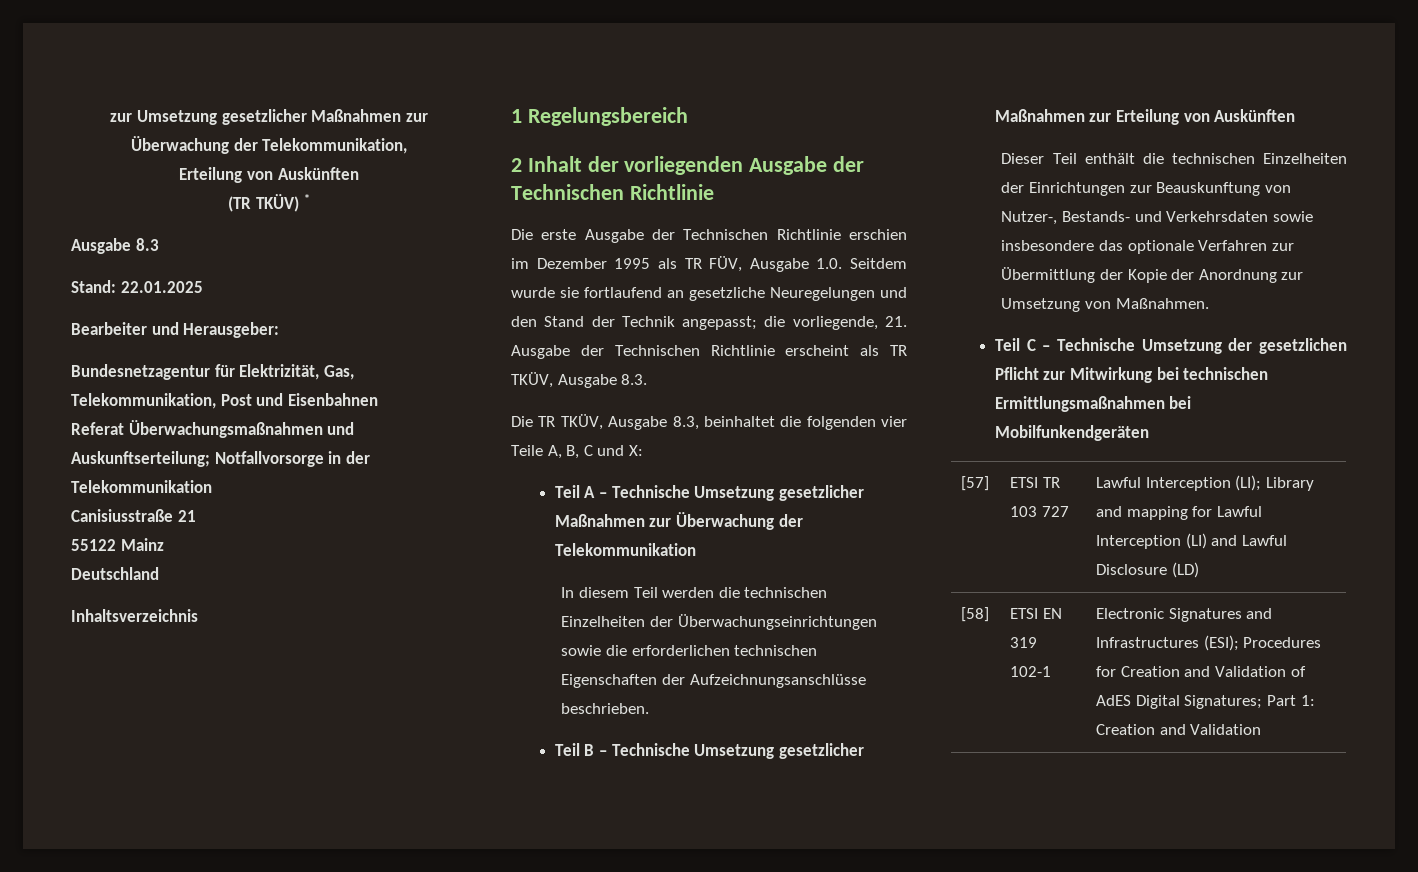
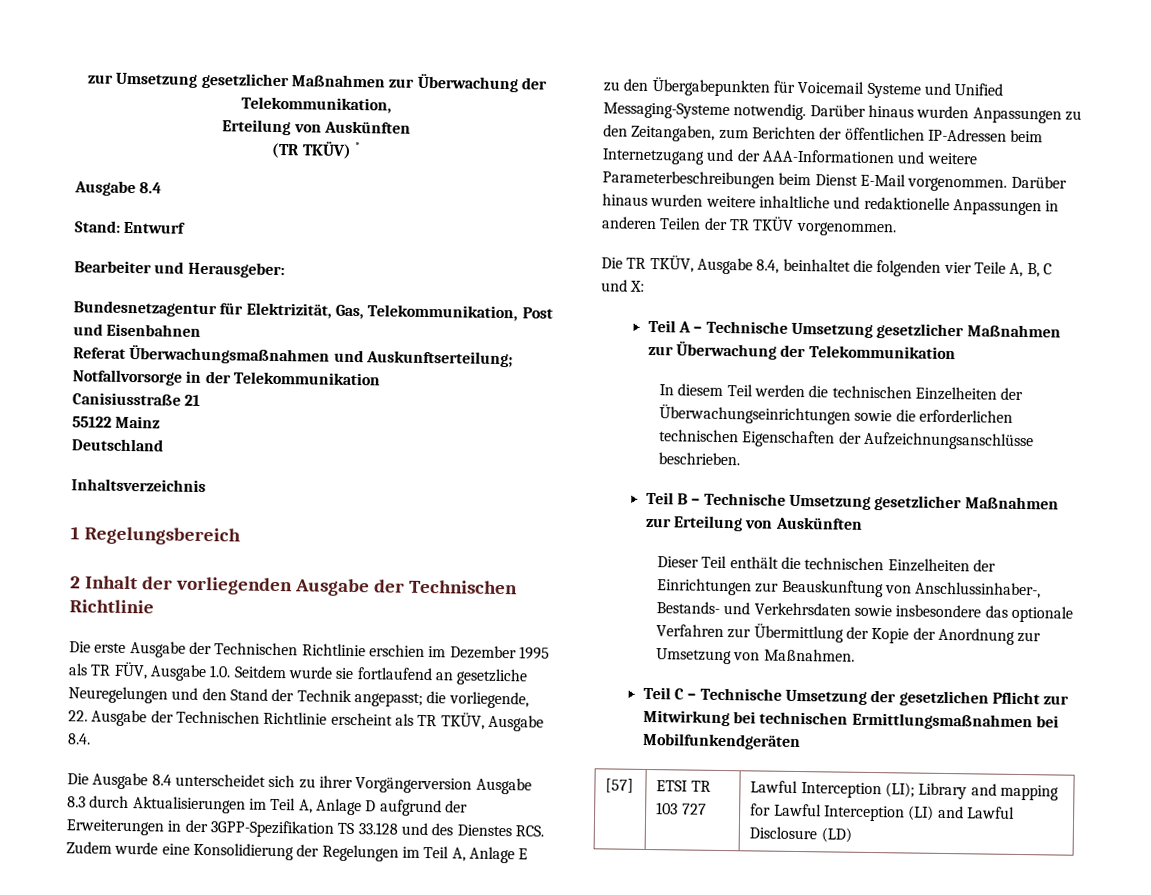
  (TR TKÜV) *
- Ausgabe 8.3
+ Ausgabe 8.4
- Stand: 22.01.2025
+ Stand: Entwurf
- Die erste Ausgabe der Technischen Richtlinie erschien im Dezember 1995 als TR FÜV, Ausgabe 1.0. Seitdem wurde sie fortlaufend an gesetzliche Neuregelungen und den Stand der Technik angepasst; die vorliegende, 21. Ausgabe der Technischen Richtlinie erscheint als TR TKÜV, Ausgabe 8.3.
+ Die erste Ausgabe der Technischen Richtlinie erschien im Dezember 1995 als TR FÜV, Ausgabe 1.0. Seitdem wurde sie fortlaufend an gesetzliche Neuregelungen und den Stand der Technik angepasst; die vorliegende, 22. Ausgabe der Technischen Richtlinie erscheint als TR TKÜV, Ausgabe 8.4.
+ Die Ausgabe 8.4 unterscheidet sich zu ihrer Vorgängerversion Ausgabe 8.3 durch Aktualisierungen im Teil A, Anlage D aufgrund der Erweiterungen in der 3GPP-Spezifikation TS 33.128 und des Dienstes RCS. Zudem wurde eine Konsolidierung der Regelungen im Teil A, Anlage E zu den Übergabepunkten für Voicemail Systeme und Unified Messaging-Systeme notwendig. Darüber hinaus wurden Anpassungen zu den Zeitangaben, zum Berichten der öffentlichen IP-Adressen beim Internetzugang und der AAA-Informationen und weitere Parameterbeschreibungen beim Dienst E-Mail vorgenommen. Darüber hinaus wurden weitere inhaltliche und redaktionelle Anpassungen in anderen Teilen der TR TKÜV vorgenommen.
- Die TR TKÜV, Ausgabe 8.3, beinhaltet die folgenden vier Teile A, B, C und X:
+ Die TR TKÜV, Ausgabe 8.4, beinhaltet die folgenden vier Teile A, B, C und X:
- Dieser Teil enthält die technischen Einzelheiten der Einrichtungen zur Beauskunftung von Nutzer-, Bestands- und Verkehrsdaten sowie insbesondere das optionale Verfahren zur Übermittlung der Kopie der Anordnung zur Umsetzung von Maßnahmen.
+ Dieser Teil enthält die technischen Einzelheiten der Einrichtungen zur Beauskunftung von Anschlussinhaber-, Bestands- und Verkehrsdaten sowie insbesondere das optionale Verfahren zur Übermittlung der Kopie der Anordnung zur Umsetzung von Maßnahmen.
- [58] | ETSI EN 319 102-1 | Electronic Signatures and Infrastructures (ESI); Procedures for Creation and Validation of AdES Digital Signatures; Part 1: Creation and Validation

